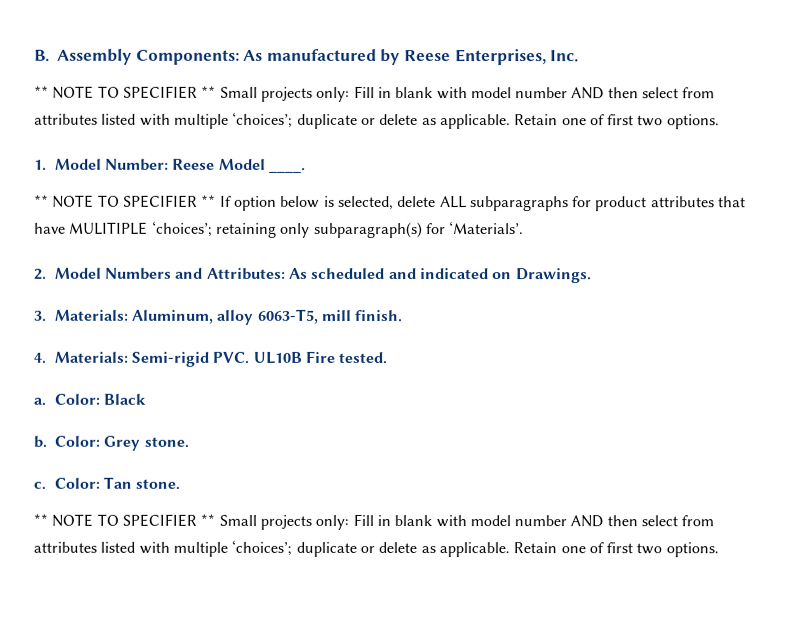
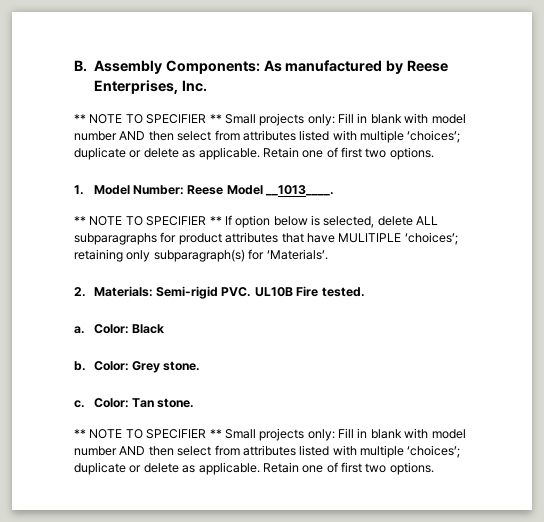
- 1. Model Number: Reese Model ____.
+ 1. Model Number: Reese Model __1013____.
- 2. Model Numbers and Attributes: As scheduled and indicated on Drawings.
- 3. Materials: Aluminum, alloy 6063-T5, mill finish.
- 4. Materials: Semi-rigid PVC. UL10B Fire tested.
+ 2. Materials: Semi-rigid PVC. UL10B Fire tested.

